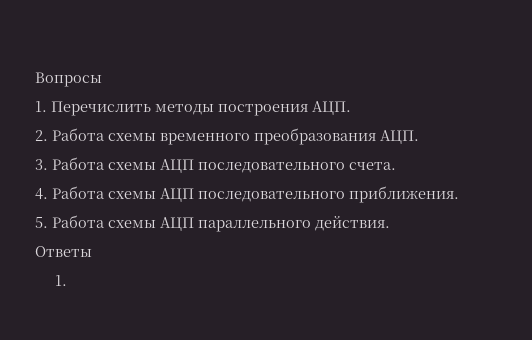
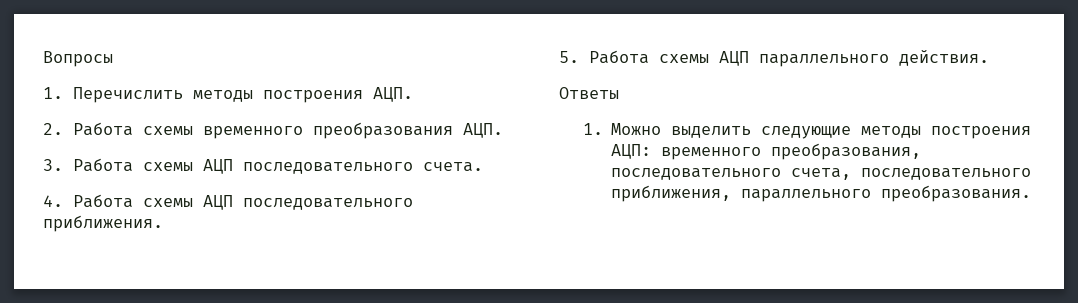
  Ответы
- 1.
+ 1. Можно выделить следующие методы построения АЦП: временного преобразования, последовательного счета, последовательного приближения, параллельного преобразования.

